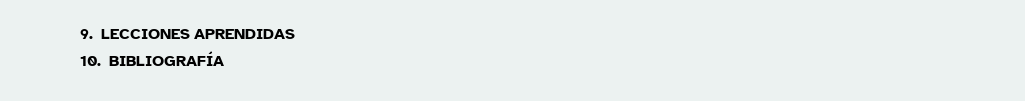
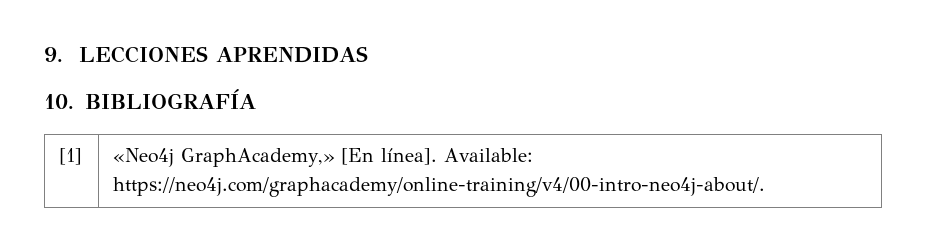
+ [1] | «Neo4j GraphAcademy,» [En línea]. Available: https://neo4j.com/graphacademy/online-training/v4/00-intro-neo4j-about/.

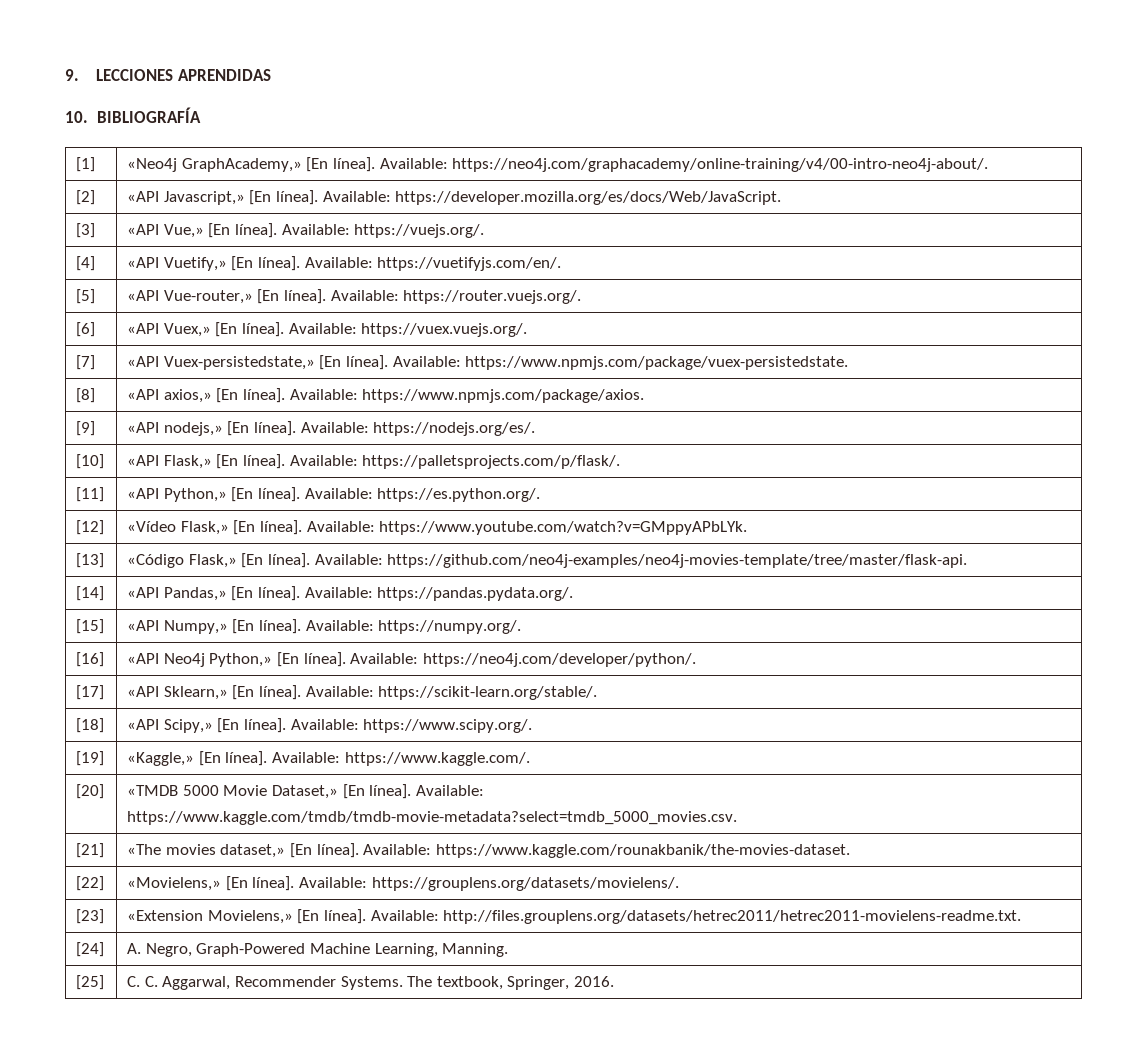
+ [2] | «API Javascript,» [En línea]. Available: https://developer.mozilla.org/es/docs/Web/JavaScript.
+ [3] | «API Vue,» [En línea]. Available: https://vuejs.org/.
+ [4] | «API Vuetify,» [En línea]. Available: https://vuetifyjs.com/en/.
+ [5] | «API Vue-router,» [En línea]. Available: https://router.vuejs.org/.
+ [6] | «API Vuex,» [En línea]. Available: https://vuex.vuejs.org/.
+ [7] | «API Vuex-persistedstate,» [En línea]. Available: https://www.npmjs.com/package/vuex-persistedstate.
+ [8] | «API axios,» [En línea]. Available: https://www.npmjs.com/package/axios.
+ [9] | «API nodejs,» [En línea]. Available: https://nodejs.org/es/.
+ [10] | «API Flask,» [En línea]. Available: https://palletsprojects.com/p/flask/.
+ [11] | «API Python,» [En línea]. Available: https://es.python.org/.
+ [12] | «Vídeo Flask,» [En línea]. Available: https://www.youtube.com/watch?v=GMppyAPbLYk.
+ [13] | «Código Flask,» [En línea]. Available: https://github.com/neo4j-examples/neo4j-movies-template/tree/master/flask-api.
+ [14] | «API Pandas,» [En línea]. Available: https://pandas.pydata.org/.
+ [15] | «API Numpy,» [En línea]. Available: https://numpy.org/.
+ [16] | «API Neo4j Python,» [En línea]. Available: https://neo4j.com/developer/python/.
+ [17] | «API Sklearn,» [En línea]. Available: https://scikit-learn.org/stable/.
+ [18] | «API Scipy,» [En línea]. Available: https://www.scipy.org/.
+ [19] | «Kaggle,» [En línea]. Available: https://www.kaggle.com/.
+ [20] | «TMDB 5000 Movie Dataset,» [En línea]. Available: https://www.kaggle.com/tmdb/tmdb-movie-metadata?select=tmdb_5000_movies.csv.
+ [21] | «The movies dataset,» [En línea]. Available: https://www.kaggle.com/rounakbanik/the-movies-dataset.
+ [22] | «Movielens,» [En línea]. Available: https://grouplens.org/datasets/movielens/.
+ [23] | «Extension Movielens,» [En línea]. Available: http://files.grouplens.org/datasets/hetrec2011/hetrec2011-movielens-readme.txt.
+ [24] | A. Negro, Graph-Powered Machine Learning, Manning.
+ [25] | C. C. Aggarwal, Recommender Systems. The textbook, Springer, 2016.

